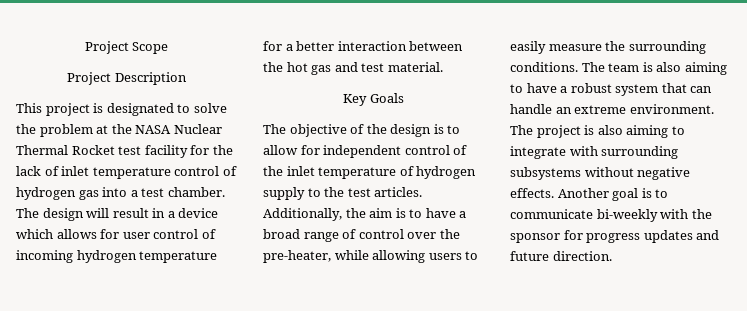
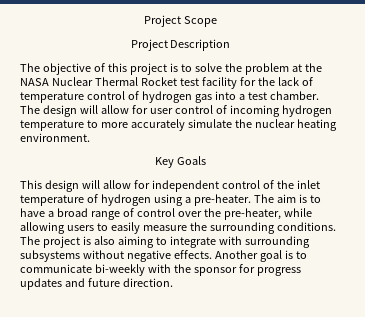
- This project is designated to solve the problem at the NASA Nuclear Thermal Rocket test facility for the lack of inlet temperature control of hydrogen gas into a test chamber.
+ The objective of this project is to solve the problem at the NASA Nuclear Thermal Rocket test facility for the lack of temperature control of hydrogen gas into a test chamber.
- The design will result in a device which allows for user control of incoming hydrogen temperature for a better interaction between the hot gas and test material.
+ The design will allow for user control of incoming hydrogen temperature to more accurately simulate the nuclear heating environment.
  Key Goals
- The objective of the design is to allow for independent control of the inlet temperature of hydrogen supply to the test articles. Additionally, the aim is to have a broad range of control over the pre-heater, while allowing users to easily measure the surrounding conditions.
+ This design will allow for independent control of the inlet temperature of hydrogen using a pre-heater. The aim is to have a broad range of control over the pre-heater, while allowing users to easily measure the surrounding conditions.
- The team is also aiming to have a robust system that can handle an extreme environment. The project is also aiming to integrate with surrounding subsystems without negative effects.
+ The project is also aiming to integrate with surrounding subsystems without negative effects.

